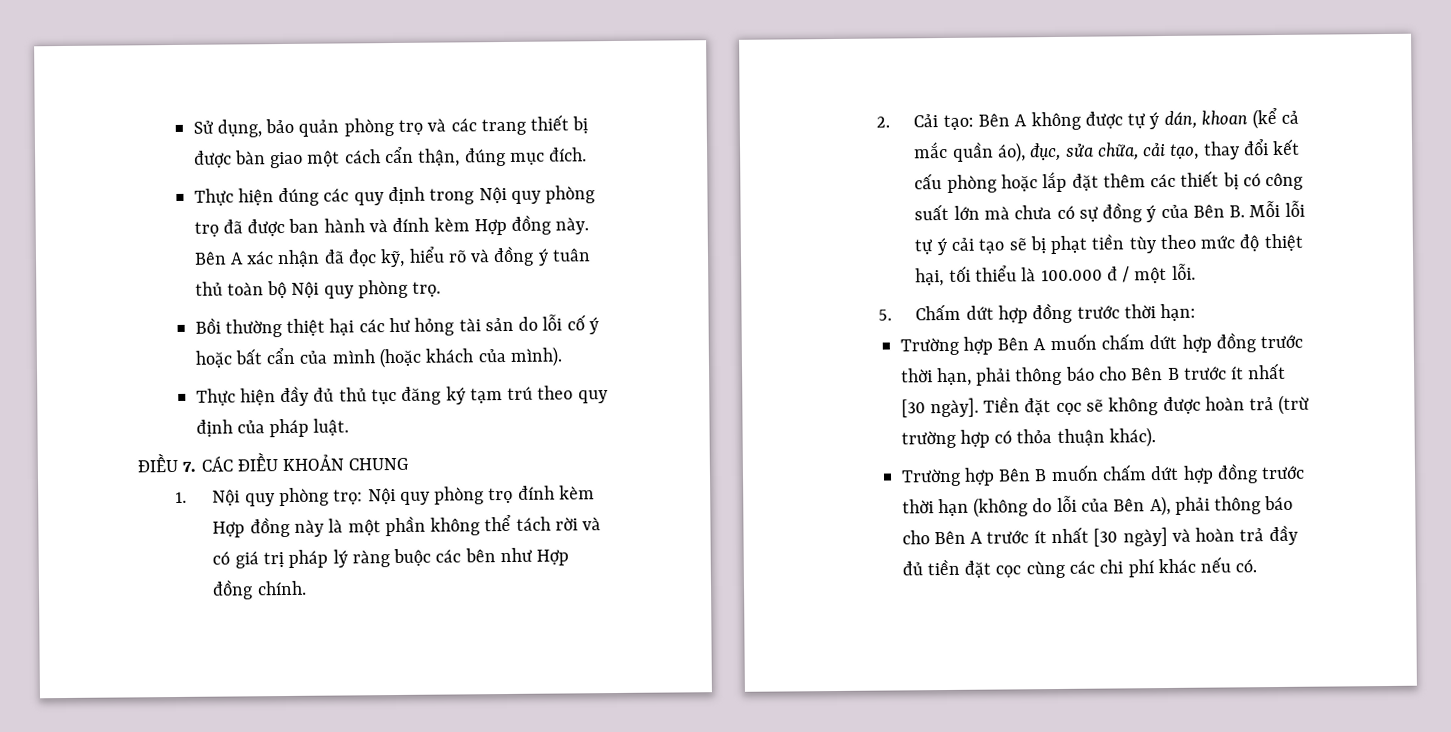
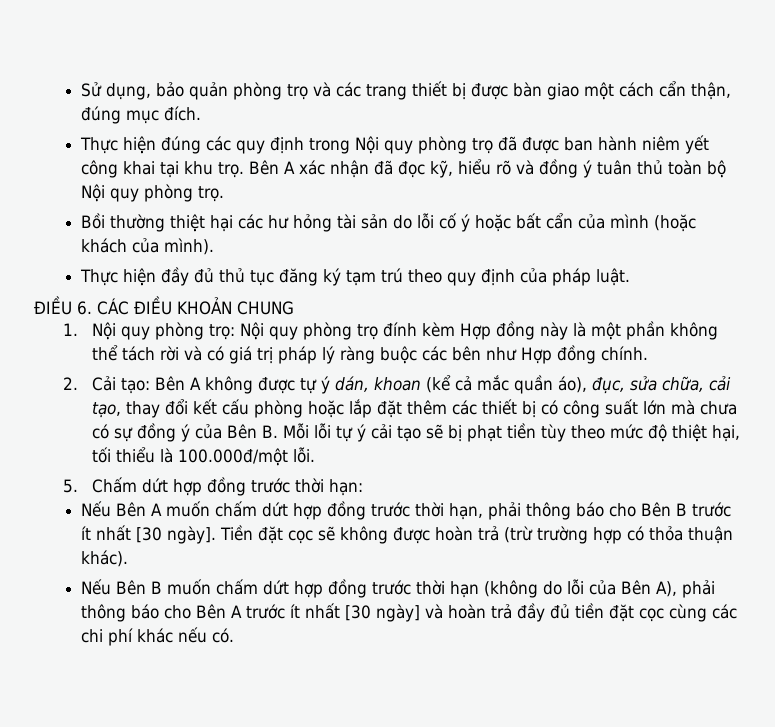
- Thực hiện đúng các quy định trong Nội quy phòng trọ đã được ban hành và đính kèm Hợp đồng này.
+ Thực hiện đúng các quy định trong Nội quy phòng trọ đã được ban hành niêm yết công khai tại khu trọ.
- ĐIỀU 7. CÁC ĐIỀU KHOẢN CHUNG
+ ĐIỀU 6. CÁC ĐIỀU KHOẢN CHUNG
- Bên A không được tự ý dán, khoan (kể cả mắc quần áo), đục, sửa chữa, cải tạo, thay đổi kết cấu phòng hoặc lắp đặt thêm các thiết bị có công suất lớn mà chưa có sự đồng ý của Bên B. Mỗi lỗi tự ý cải tạo sẽ bị phạt tiền tùy theo mức độ thiệt hại, tối thiểu là 100.000 đ / một lỗi.
+ Bên A không được tự ý dán, khoan (kể cả mắc quần áo), đục, sửa chữa, cải tạo, thay đổi kết cấu phòng hoặc lắp đặt thêm các thiết bị có công suất lớn mà chưa có sự đồng ý của Bên B. Mỗi lỗi tự ý cải tạo sẽ bị phạt tiền tùy theo mức độ thiệt hại, tối thiểu là 100.000đ/một lỗi.
- Trường hợp Bên A muốn chấm dứt hợp đồng trước thời hạn, phải thông báo cho Bên B trước ít nhất [30 ngày].
+ Nếu Bên A muốn chấm dứt hợp đồng trước thời hạn, phải thông báo cho Bên B trước ít nhất [30 ngày].
- Trường hợp Bên B muốn chấm dứt hợp đồng trước thời hạn (không do lỗi của Bên A), phải thông báo cho Bên A trước ít nhất [30 ngày] và hoàn trả đầy đủ tiền đặt cọc cùng các chi phí khác nếu có.
+ Nếu Bên B muốn chấm dứt hợp đồng trước thời hạn (không do lỗi của Bên A), phải thông báo cho Bên A trước ít nhất [30 ngày] và hoàn trả đầy đủ tiền đặt cọc cùng các chi phí khác nếu có.

